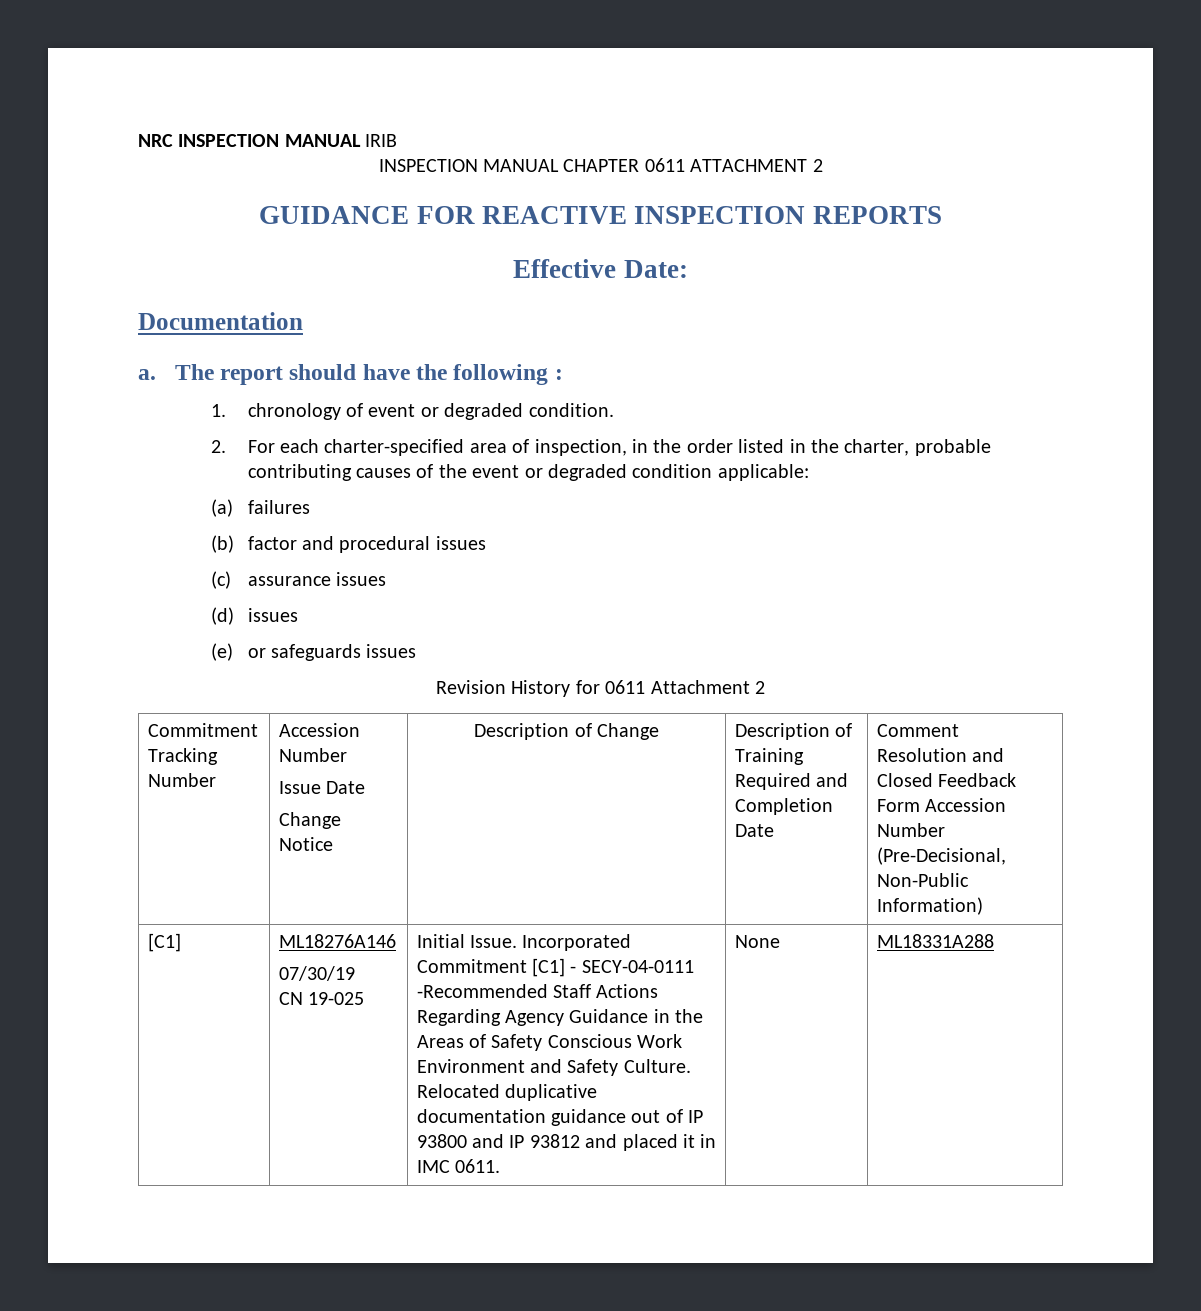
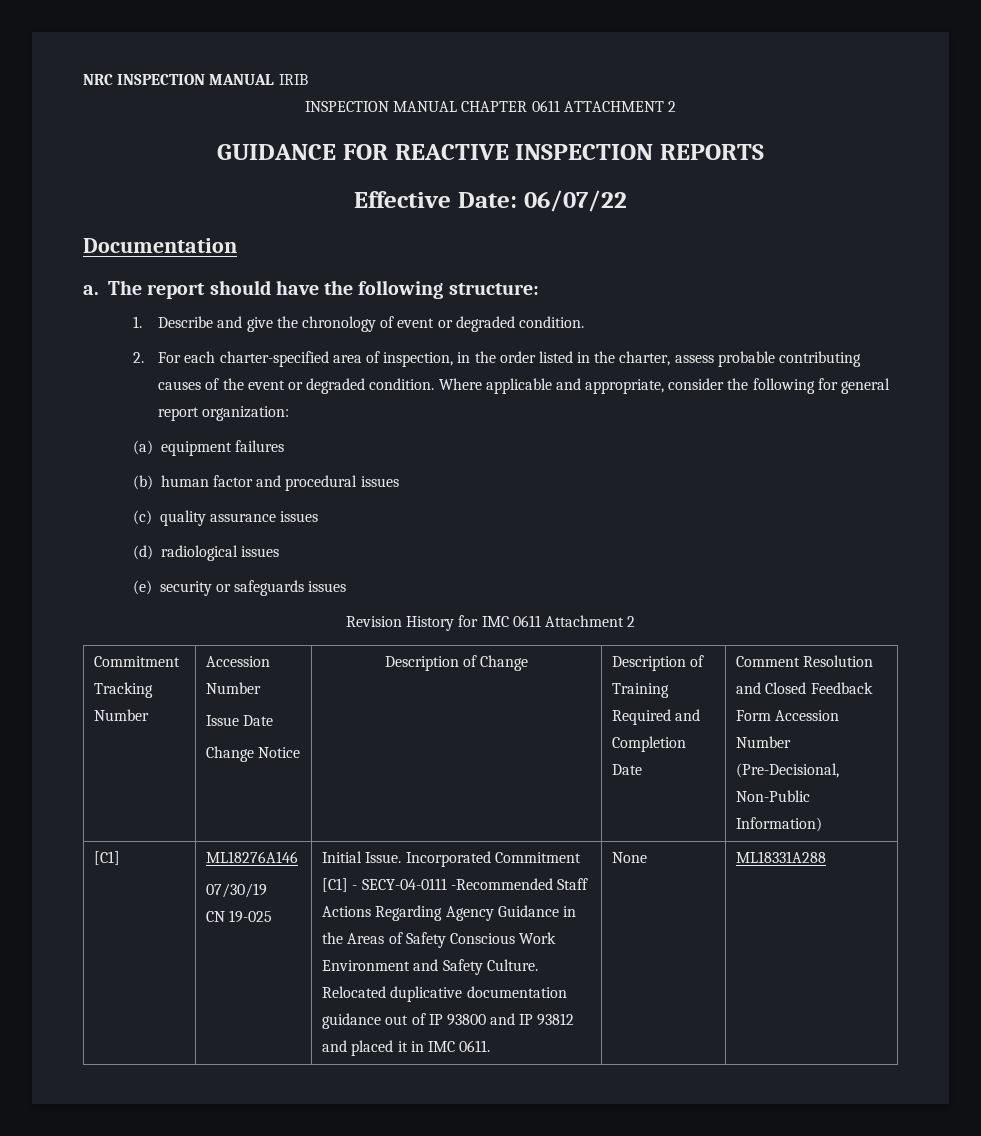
- Effective Date:
+ Effective Date: 06/07/22
- The report should have the following :
+ The report should have the following structure:
- 1. chronology of event or degraded condition.
+ 1. Describe and give the chronology of event or degraded condition.
- 2. For each charter-specified area of inspection, in the order listed in the charter, probable contributing causes of the event or degraded condition applicable:
+ 2. For each charter-specified area of inspection, in the order listed in the charter, assess probable contributing causes of the event or degraded condition. Where applicable and appropriate, consider the following for general report organization:
- (a) failures
+ (a) equipment failures
- (b) factor and procedural issues
+ (b) human factor and procedural issues
- (c) assurance issues
+ (c) quality assurance issues
- (d) issues
+ (d) radiological issues
- (e) or safeguards issues
+ (e) security or safeguards issues
- Revision History for 0611 Attachment 2
+ Revision History for IMC 0611 Attachment 2

